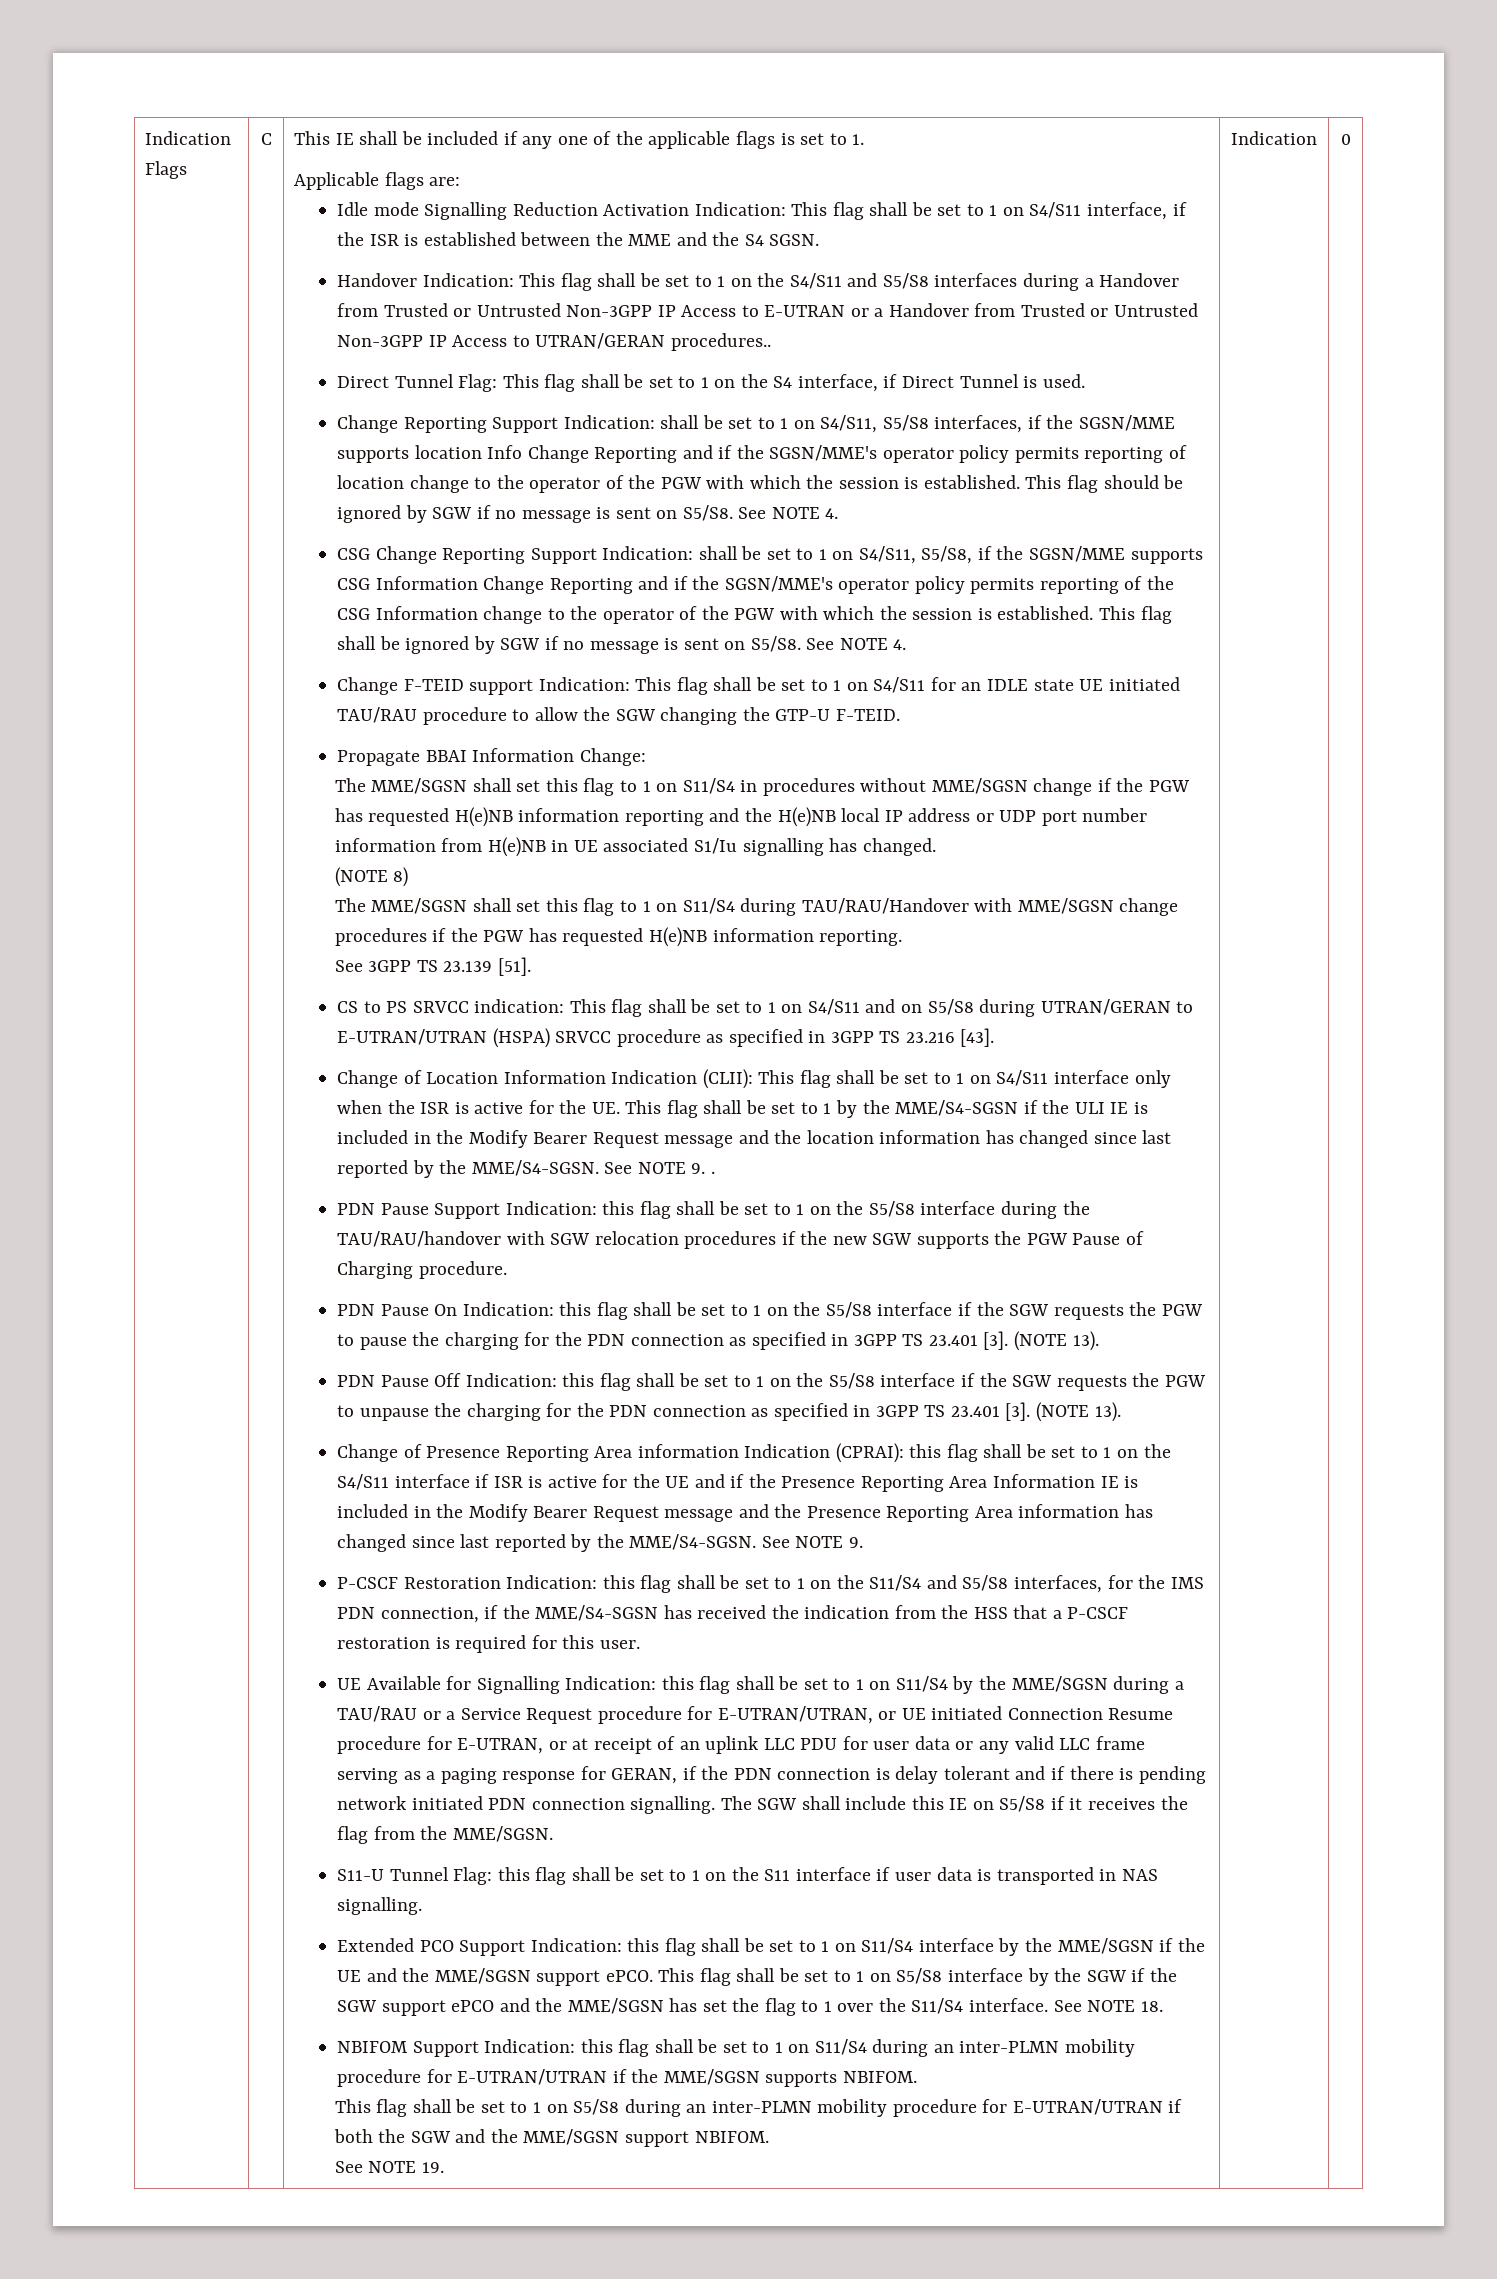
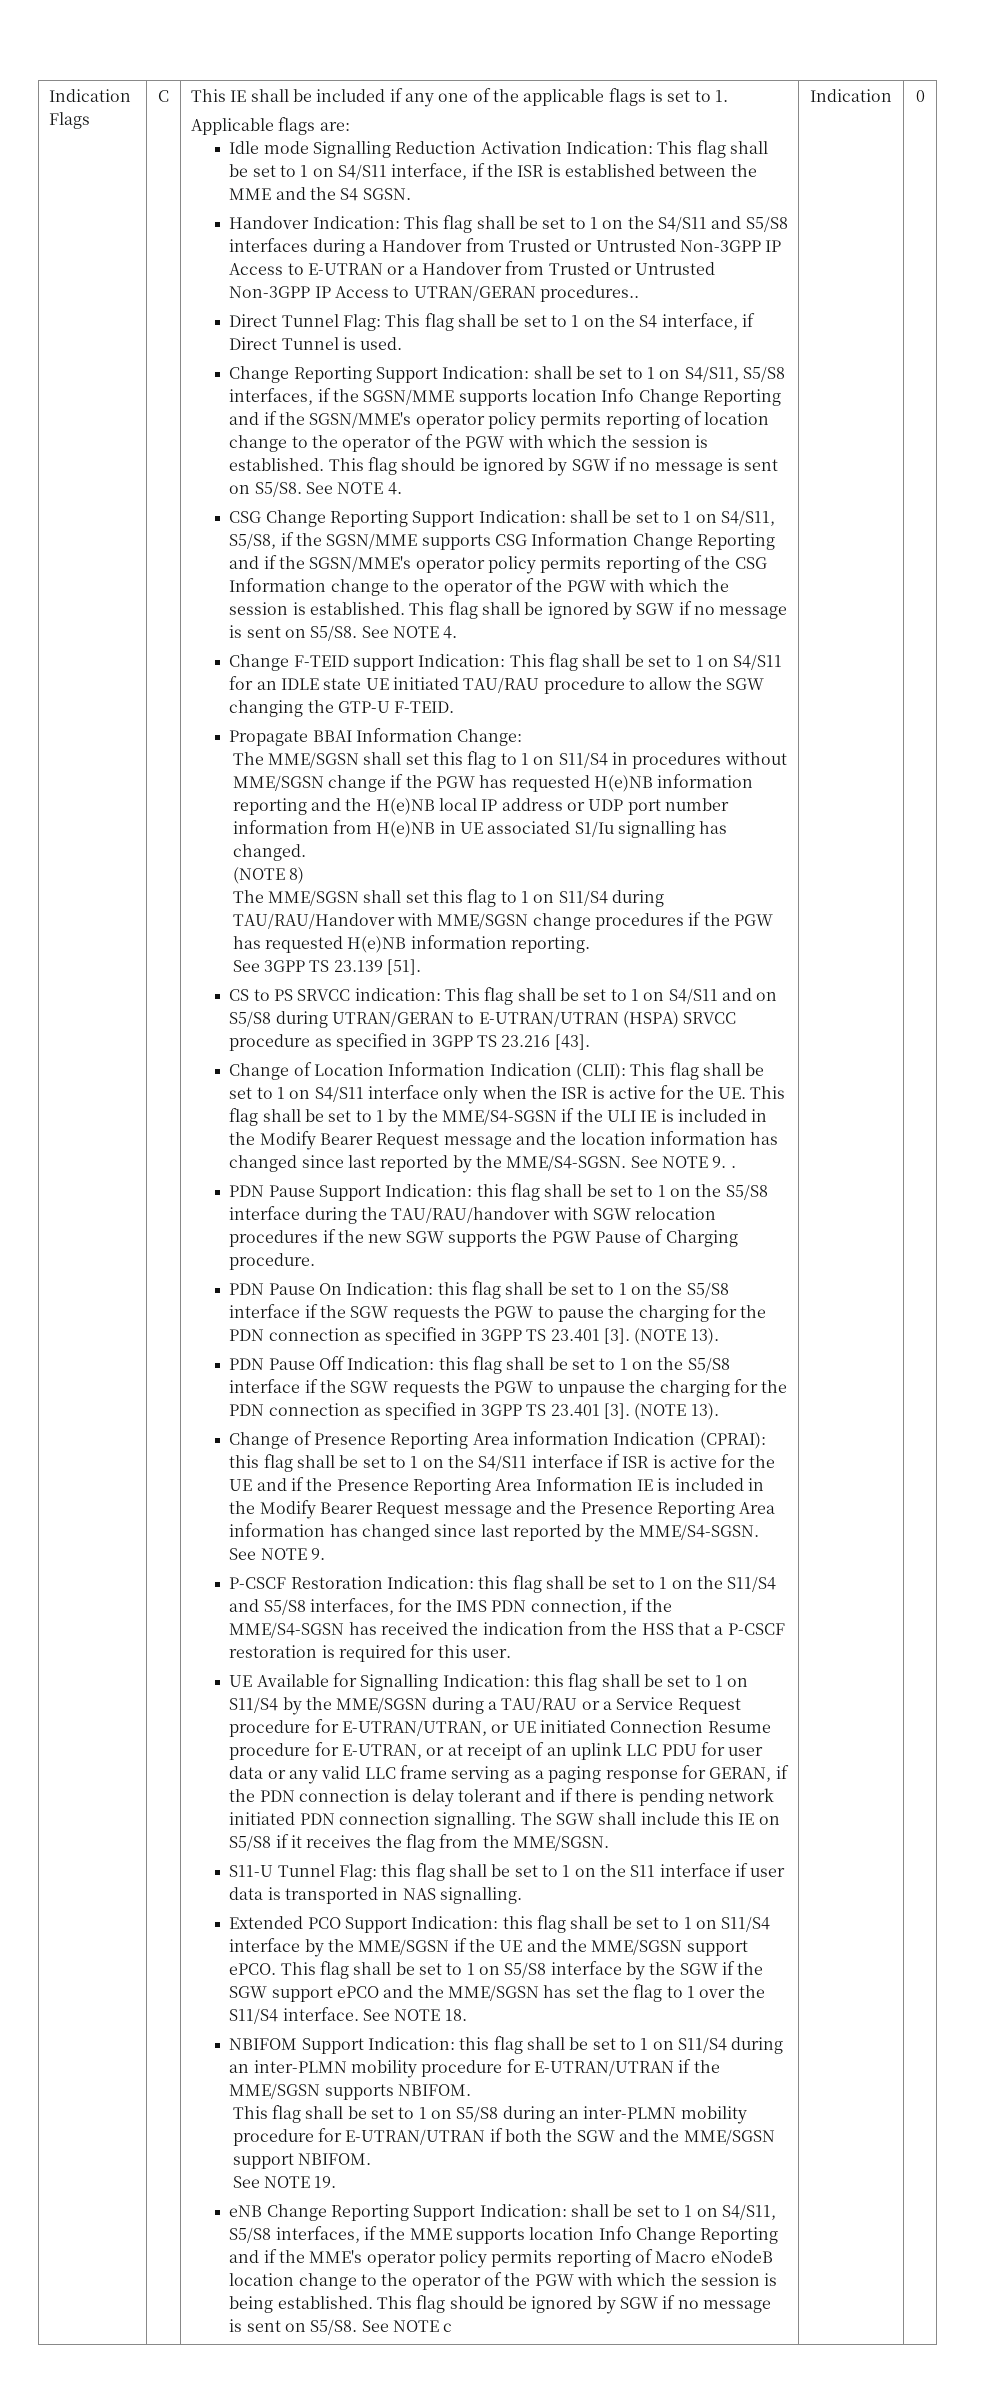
+ eNB Change Reporting Support Indication: shall be set to 1 on S4/S11, S5/S8 interfaces, if the MME supports location Info Change Reporting and if the MME's operator policy permits reporting of Macro eNodeB location change to the operator of the PGW with which the session is being established. This flag should be ignored by SGW if no message is sent on S5/S8. See NOTE c

